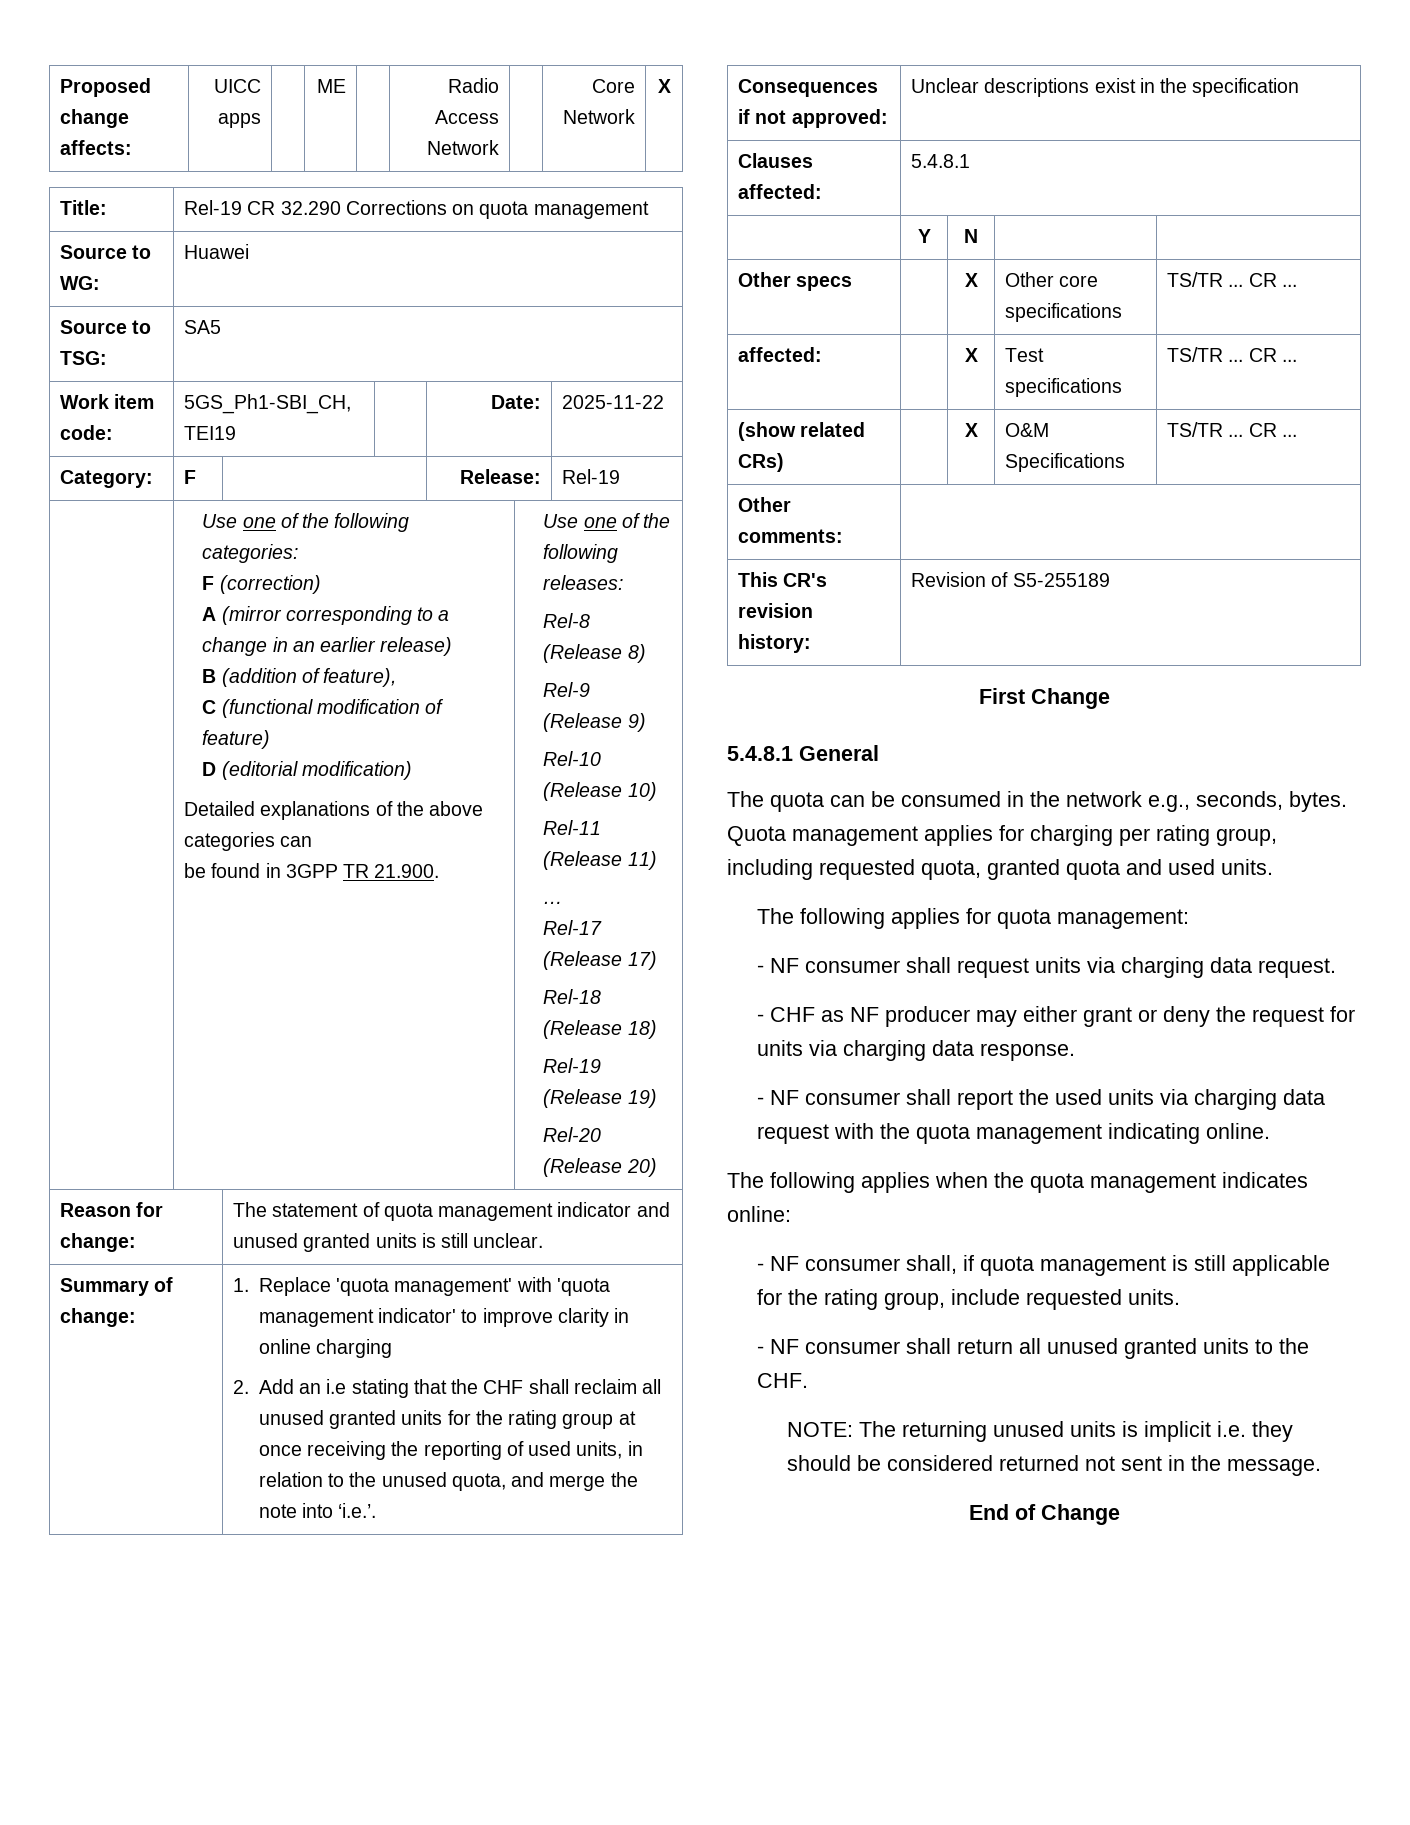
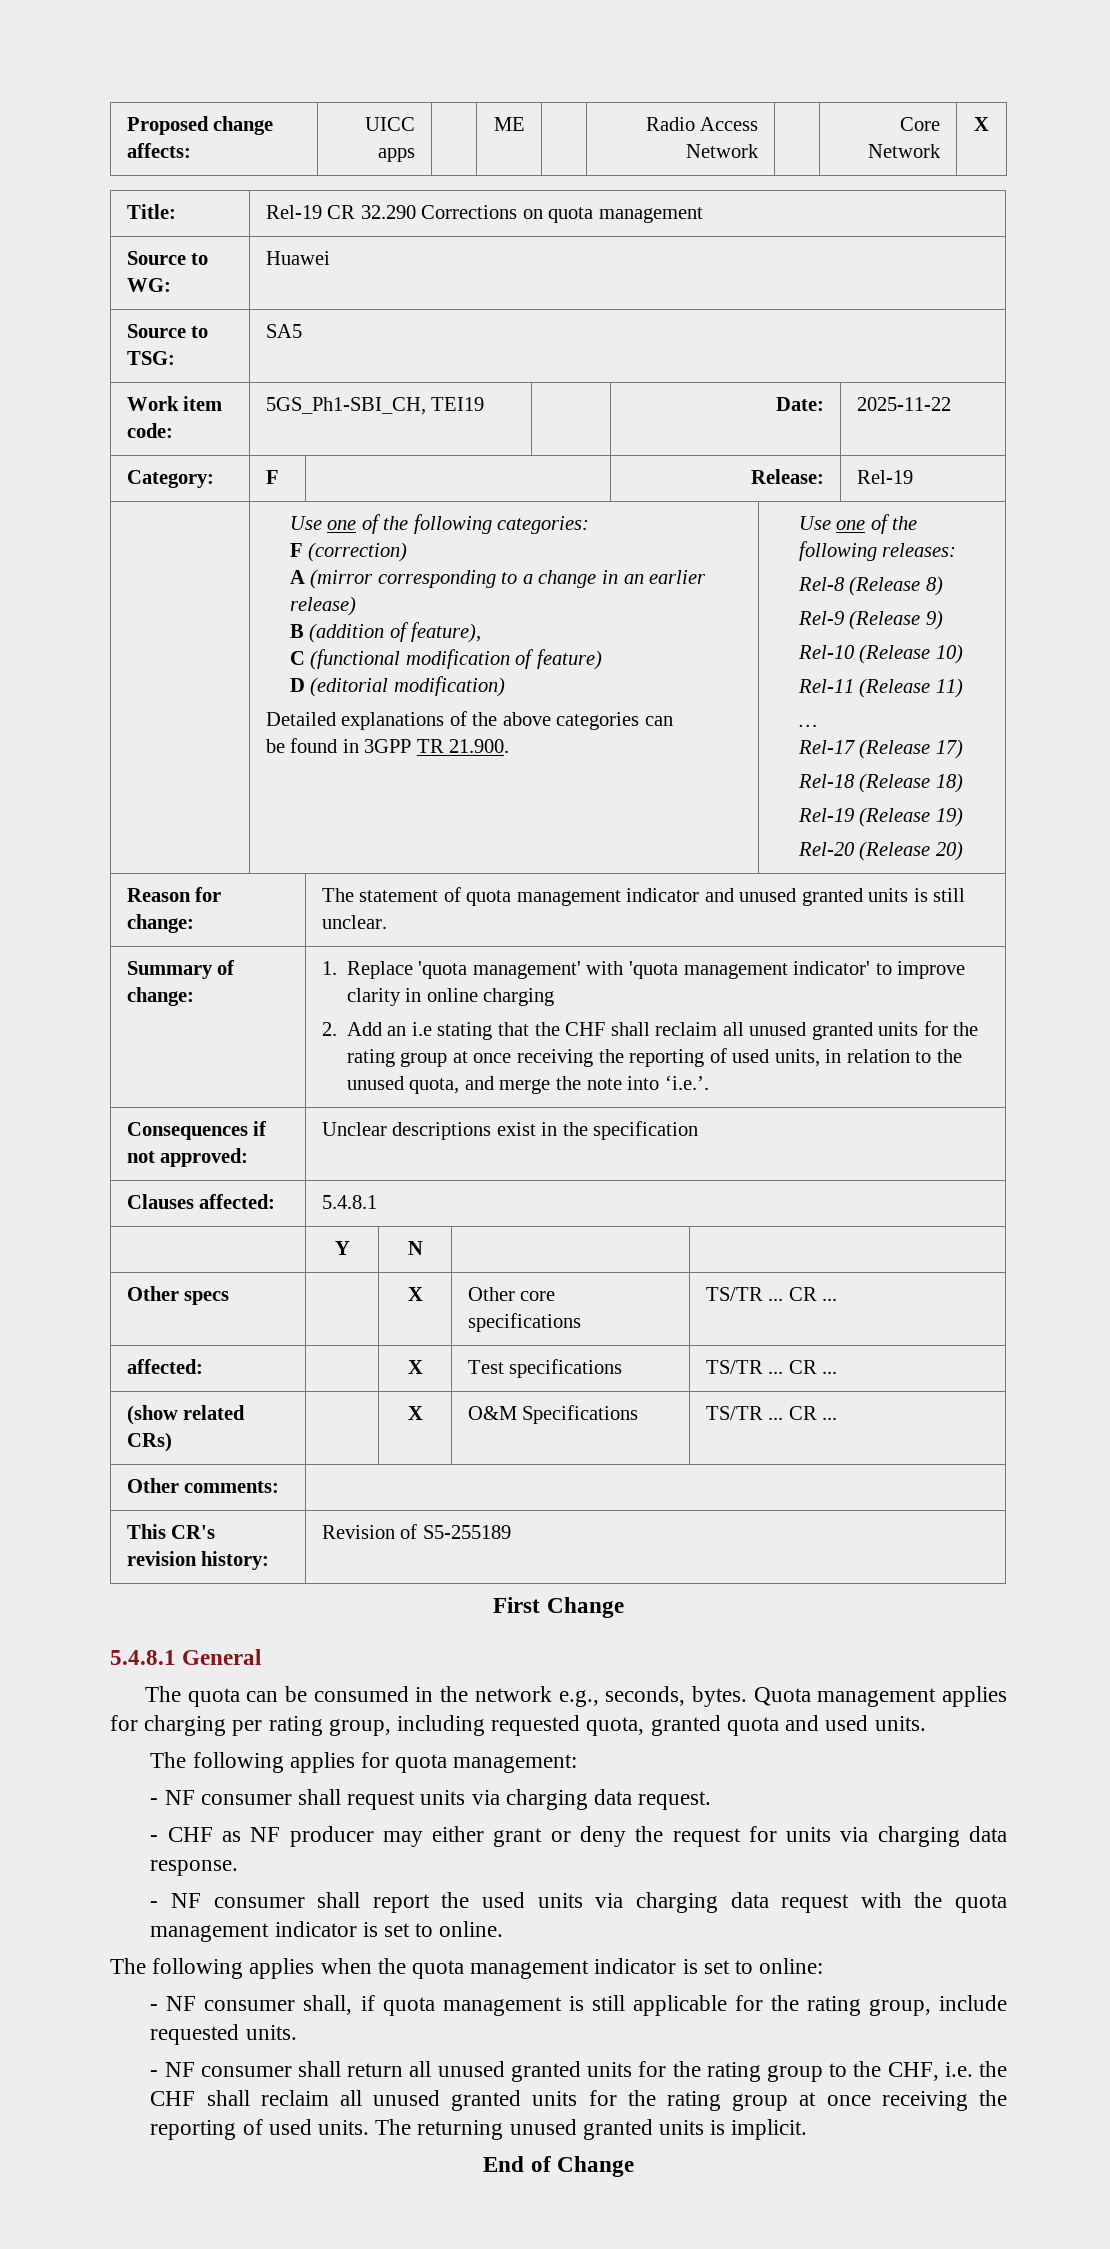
- - NF consumer shall report the used units via charging data request with the quota management indicating online.
+ - NF consumer shall report the used units via charging data request with the quota management indicator is set to online.
- The following applies when the quota management indicates online:
+ The following applies when the quota management indicator is set to online:
- - NF consumer shall return all unused granted units to the CHF.
- NOTE: The returning unused units is implicit i.e. they should be considered returned not sent in the message.
+ - NF consumer shall return all unused granted units for the rating group to the CHF, i.e. the CHF shall reclaim all unused granted units for the rating group at once receiving the reporting of used units. The returning unused granted units is implicit.

